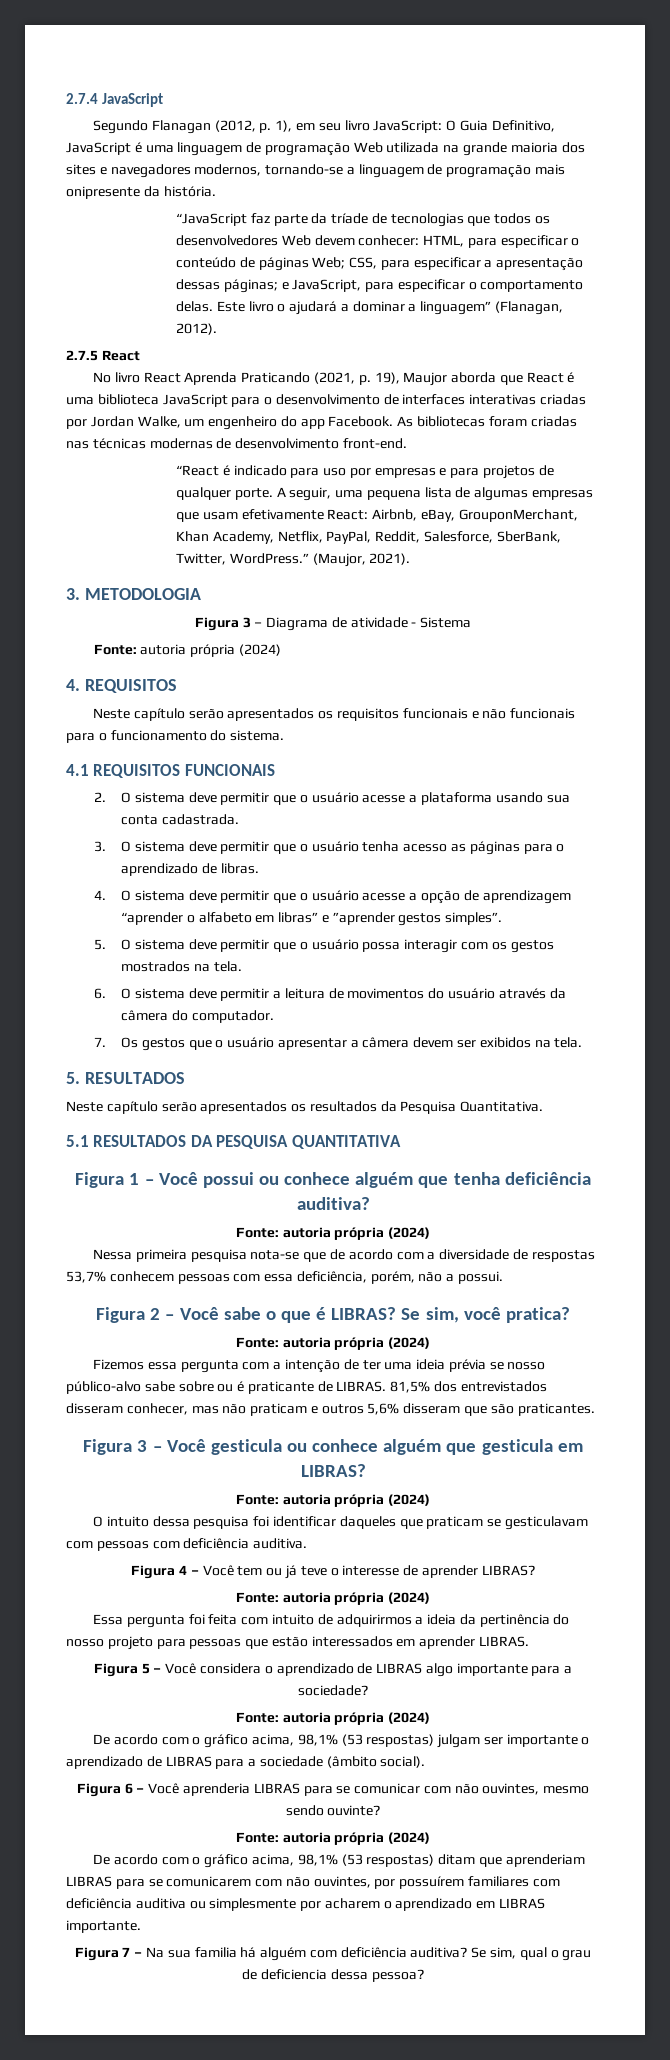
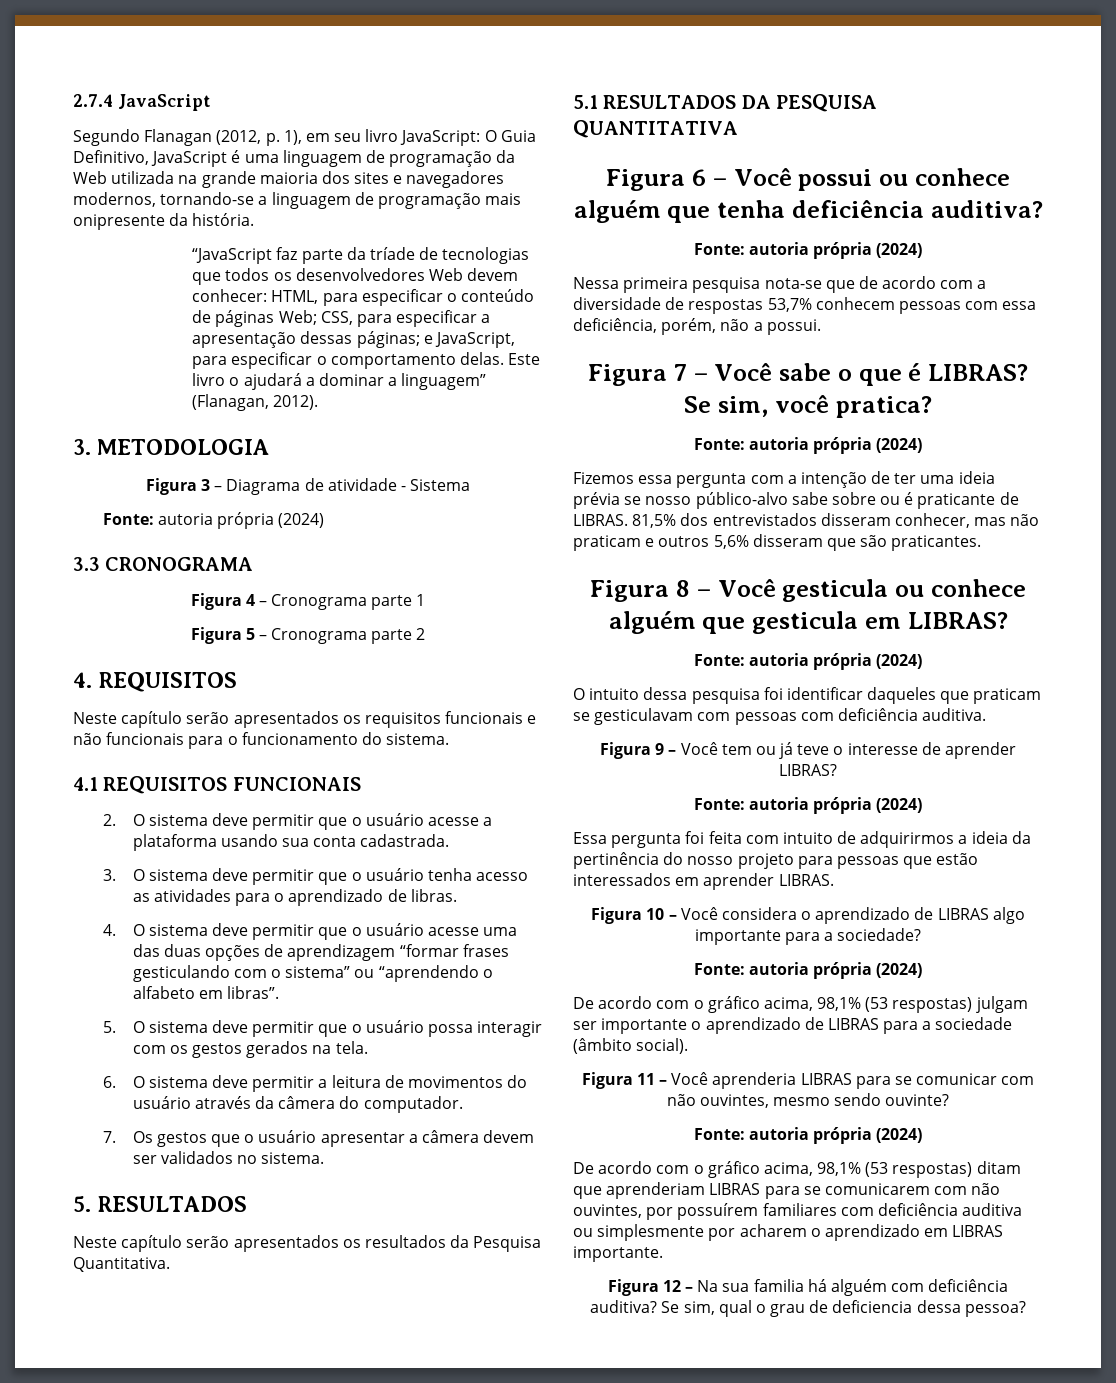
- Segundo Flanagan (2012, p. 1), em seu livro JavaScript: O Guia Definitivo, JavaScript é uma linguagem de programação Web utilizada na grande maioria dos sites e navegadores modernos, tornando-se a linguagem de programação mais onipresente da história.
+ Segundo Flanagan (2012, p. 1), em seu livro JavaScript: O Guia Definitivo, JavaScript é uma linguagem de programação da Web utilizada na grande maioria dos sites e navegadores modernos, tornando-se a linguagem de programação mais onipresente da história.
- 2.7.5 React
- No livro React Aprenda Praticando (2021, p. 19), Maujor aborda que React é uma biblioteca JavaScript para o desenvolvimento de interfaces interativas criadas por Jordan Walke, um engenheiro do app Facebook. As bibliotecas foram criadas nas técnicas modernas de desenvolvimento front-end.
- “React é indicado para uso por empresas e para projetos de qualquer porte. A seguir, uma pequena lista de algumas empresas que usam efetivamente React: Airbnb, eBay, GrouponMerchant, Khan Academy, Netflix, PayPal, Reddit, Salesforce, SberBank, Twitter, WordPress.” (Maujor, 2021).
+ 3.3 CRONOGRAMA
+ Figura 4 – Cronograma parte 1
+ Figura 5 – Cronograma parte 2
- 3. O sistema deve permitir que o usuário tenha acesso as páginas para o aprendizado de libras.
+ 3. O sistema deve permitir que o usuário tenha acesso as atividades para o aprendizado de libras.
- 4. O sistema deve permitir que o usuário acesse a opção de aprendizagem “aprender o alfabeto em libras” e ”aprender gestos simples”.
+ 4. O sistema deve permitir que o usuário acesse uma das duas opções de aprendizagem “formar frases gesticulando com o sistema” ou “aprendendo o alfabeto em libras”.
- 5. O sistema deve permitir que o usuário possa interagir com os gestos mostrados na tela.
+ 5. O sistema deve permitir que o usuário possa interagir com os gestos gerados na tela.
- 7. Os gestos que o usuário apresentar a câmera devem ser exibidos na tela.
+ 7. Os gestos que o usuário apresentar a câmera devem ser validados no sistema.
- Figura 1 – Você possui ou conhece alguém que tenha deficiência auditiva?
+ Figura 6 – Você possui ou conhece alguém que tenha deficiência auditiva?
- Figura 2 – Você sabe o que é LIBRAS?
+ Figura 7 – Você sabe o que é LIBRAS?
- Figura 3 – Você gesticula ou conhece alguém que gesticula em LIBRAS?
+ Figura 8 – Você gesticula ou conhece alguém que gesticula em LIBRAS?
- Figura 4 – Você tem ou já teve o interesse de aprender LIBRAS?
+ Figura 9 – Você tem ou já teve o interesse de aprender LIBRAS?
- Figura 5 – Você considera o aprendizado de LIBRAS algo importante para a sociedade?
+ Figura 10 – Você considera o aprendizado de LIBRAS algo importante para a sociedade?
- Figura 6 – Você aprenderia LIBRAS para se comunicar com não ouvintes, mesmo sendo ouvinte?
+ Figura 11 – Você aprenderia LIBRAS para se comunicar com não ouvintes, mesmo sendo ouvinte?
- Figura 7 – Na sua familia há alguém com deficiência auditiva?
+ Figura 12 – Na sua familia há alguém com deficiência auditiva?

